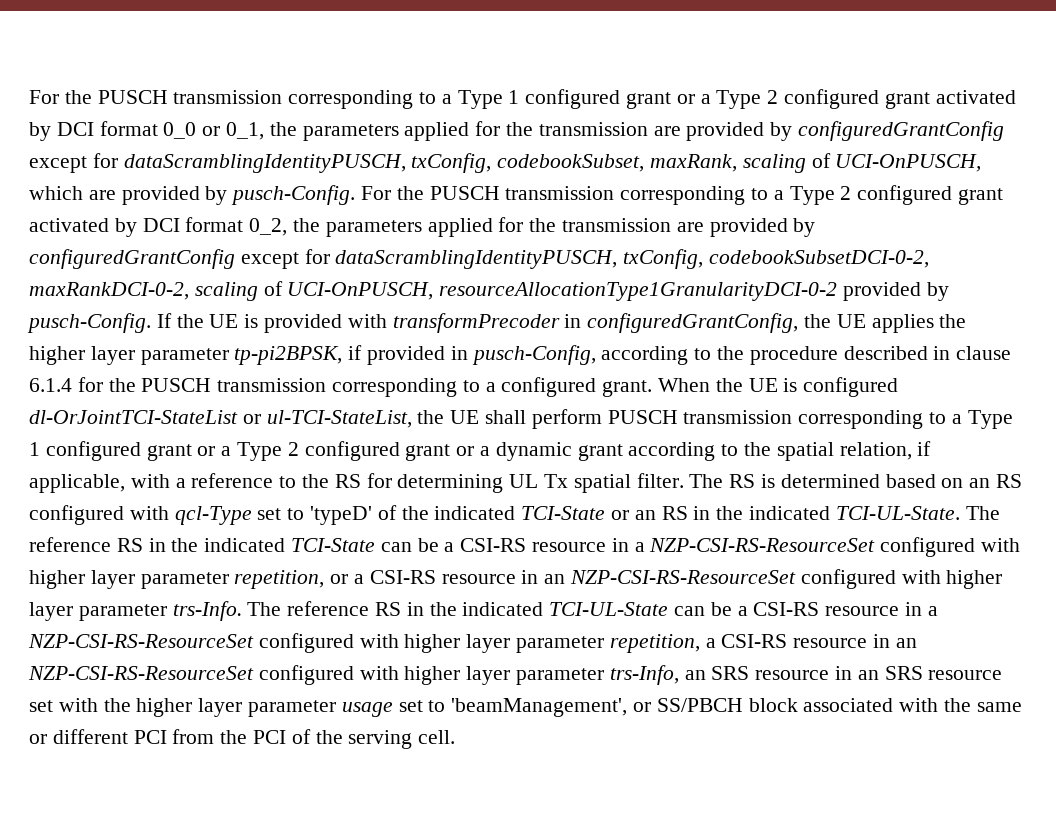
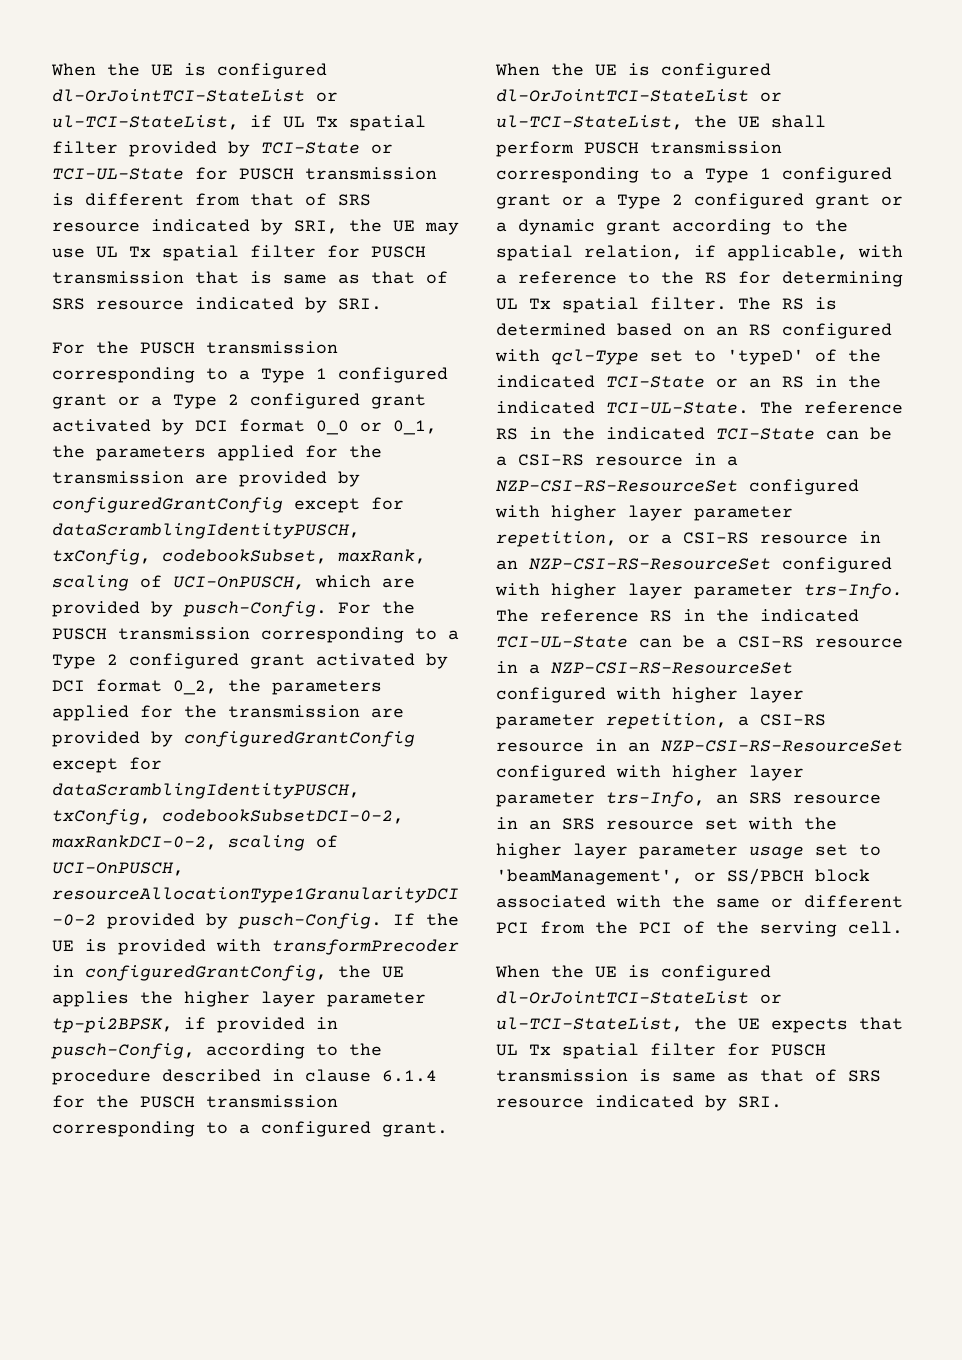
+ When the UE is configured dl-OrJointTCI-StateList or ul-TCI-StateList, if UL Tx spatial filter provided by TCI-State or TCI-UL-State for PUSCH transmission is different from that of SRS resource indicated by SRI, the UE may use UL Tx spatial filter for PUSCH transmission that is same as that of SRS resource indicated by SRI.
+ When the UE is configured dl-OrJointTCI-StateList or ul-TCI-StateList, the UE expects that UL Tx spatial filter for PUSCH transmission is same as that of SRS resource indicated by SRI.

